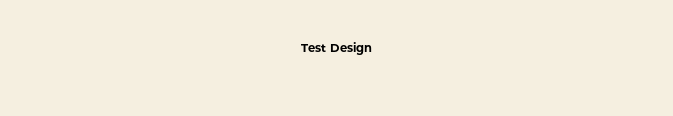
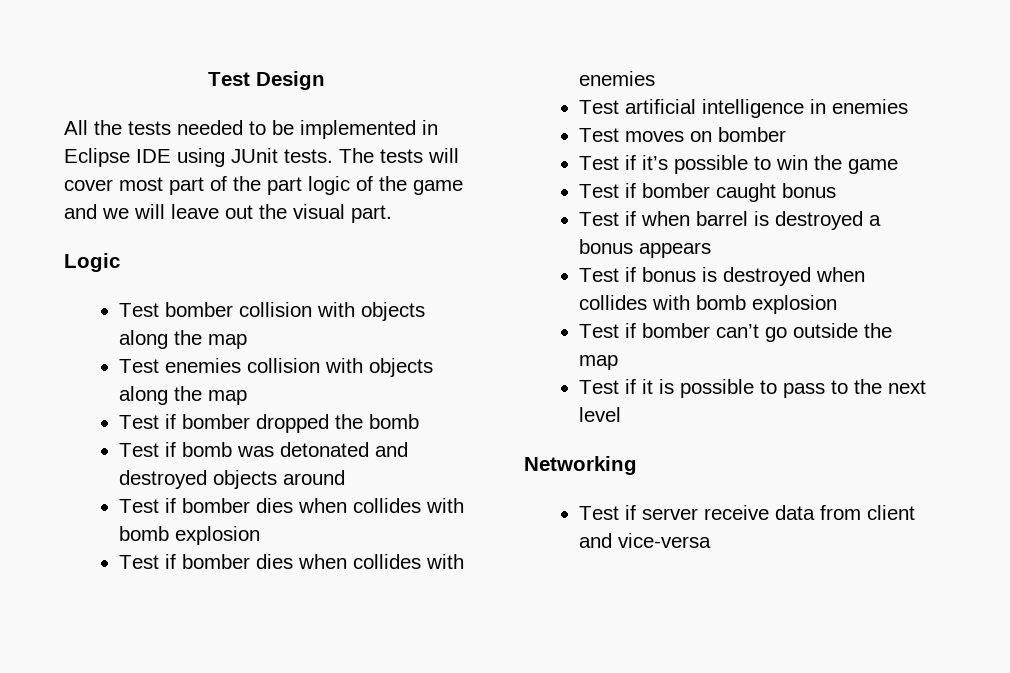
+ All the tests needed to be implemented in Eclipse IDE using JUnit tests. The tests will cover most part of the part logic of the game and we will leave out the visual part.
+ Logic
+ Test bomber collision with objects along the map
+ Test enemies collision with objects along the map
+ Test if bomber dropped the bomb
+ Test if bomb was detonated and destroyed objects around
+ Test if bomber dies when collides with bomb explosion
+ Test if bomber dies when collides with enemies
+ Test artificial intelligence in enemies
+ Test moves on bomber
+ Test if it’s possible to win the game
+ Test if bomber caught bonus
+ Test if when barrel is destroyed a bonus appears
+ Test if bonus is destroyed when collides with bomb explosion
+ Test if bomber can’t go outside the map
+ Test if it is possible to pass to the next level
+ Networking
+ Test if server receive data from client and vice-versa

